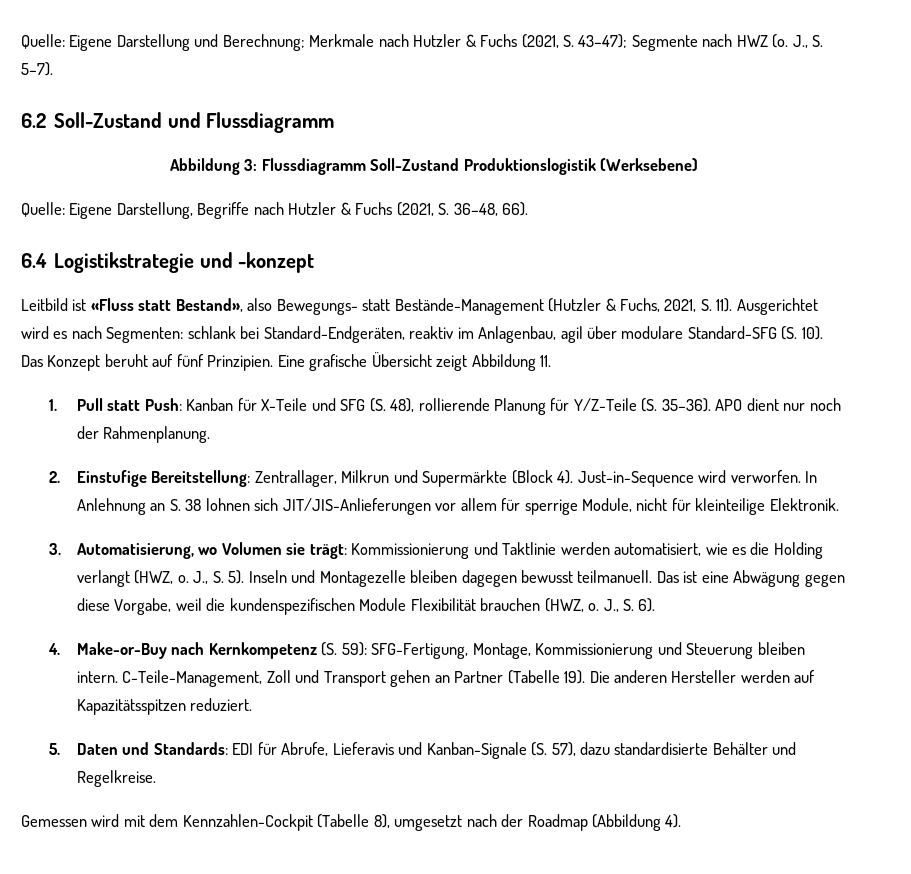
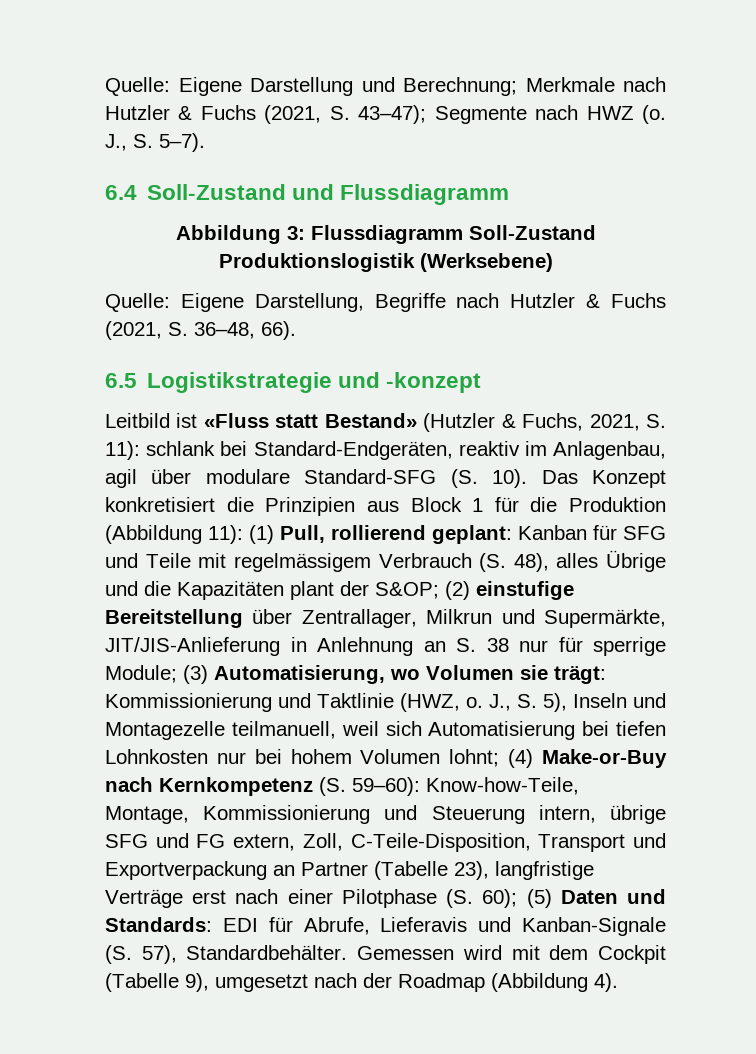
- 6.2 Soll-Zustand und Flussdiagramm
+ 6.4 Soll-Zustand und Flussdiagramm
- 6.4 Logistikstrategie und -konzept
+ 6.5 Logistikstrategie und -konzept
- Leitbild ist «Fluss statt Bestand», also Bewegungs- statt Bestände-Management (Hutzler & Fuchs, 2021, S. 11). Ausgerichtet wird es nach Segmenten: schlank bei Standard-Endgeräten, reaktiv im Anlagenbau, agil über modulare Standard-SFG (S. 10).
+ Leitbild ist «Fluss statt Bestand» (Hutzler & Fuchs, 2021, S. 11): schlank bei Standard-Endgeräten, reaktiv im Anlagenbau, agil über modulare Standard-SFG (S. 10).
- Das Konzept beruht auf fünf Prinzipien. Eine grafische Übersicht zeigt Abbildung 11.
- 1. Pull statt Push: Kanban für X-Teile und SFG (S. 48), rollierende Planung für Y/Z-Teile (S. 35–36). APO dient nur noch der Rahmenplanung.
- 2. Einstufige Bereitstellung: Zentrallager, Milkrun und Supermärkte (Block 4). Just-in-Sequence wird verworfen. In Anlehnung an S. 38 lohnen sich JIT/JIS-Anlieferungen vor allem für sperrige Module, nicht für kleinteilige Elektronik.
- 3. Automatisierung, wo Volumen sie trägt: Kommissionierung und Taktlinie werden automatisiert, wie es die Holding verlangt (HWZ, o. J., S. 5). Inseln und Montagezelle bleiben dagegen bewusst teilmanuell. Das ist eine Abwägung gegen diese Vorgabe, weil die kundenspezifischen Module Flexibilität brauchen (HWZ, o. J., S. 6).
- 4. Make-or-Buy nach Kernkompetenz (S. 59): SFG-Fertigung, Montage, Kommissionierung und Steuerung bleiben intern. C-Teile-Management, Zoll und Transport gehen an Partner (Tabelle 19). Die anderen Hersteller werden auf Kapazitätsspitzen reduziert.
- 5. Daten und Standards: EDI für Abrufe, Lieferavis und Kanban-Signale (S. 57), dazu standardisierte Behälter und Regelkreise.
- Gemessen wird mit dem Kennzahlen-Cockpit (Tabelle 8), umgesetzt nach der Roadmap (Abbildung 4).
+ Das Konzept konkretisiert die Prinzipien aus Block 1 für die Produktion (Abbildung 11): (1) Pull, rollierend geplant: Kanban für SFG und Teile mit regelmässigem Verbrauch (S. 48), alles Übrige und die Kapazitäten plant der S&OP; (2) einstufige Bereitstellung über Zentrallager, Milkrun und Supermärkte, JIT/JIS-Anlieferung in Anlehnung an S. 38 nur für sperrige Module; (3) Automatisierung, wo Volumen sie trägt: Kommissionierung und Taktlinie (HWZ, o. J., S. 5), Inseln und Montagezelle teilmanuell, weil sich Automatisierung bei tiefen Lohnkosten nur bei hohem Volumen lohnt; (4) Make-or-Buy nach Kernkompetenz (S. 59–60): Know-how-Teile, Montage, Kommissionierung und Steuerung intern, übrige SFG und FG extern, Zoll, C-Teile-Disposition, Transport und Exportverpackung an Partner (Tabelle 23), langfristige Verträge erst nach einer Pilotphase (S. 60); (5) Daten und Standards: EDI für Abrufe, Lieferavis und Kanban-Signale (S. 57), Standardbehälter. Gemessen wird mit dem Cockpit (Tabelle 9), umgesetzt nach der Roadmap (Abbildung 4).

